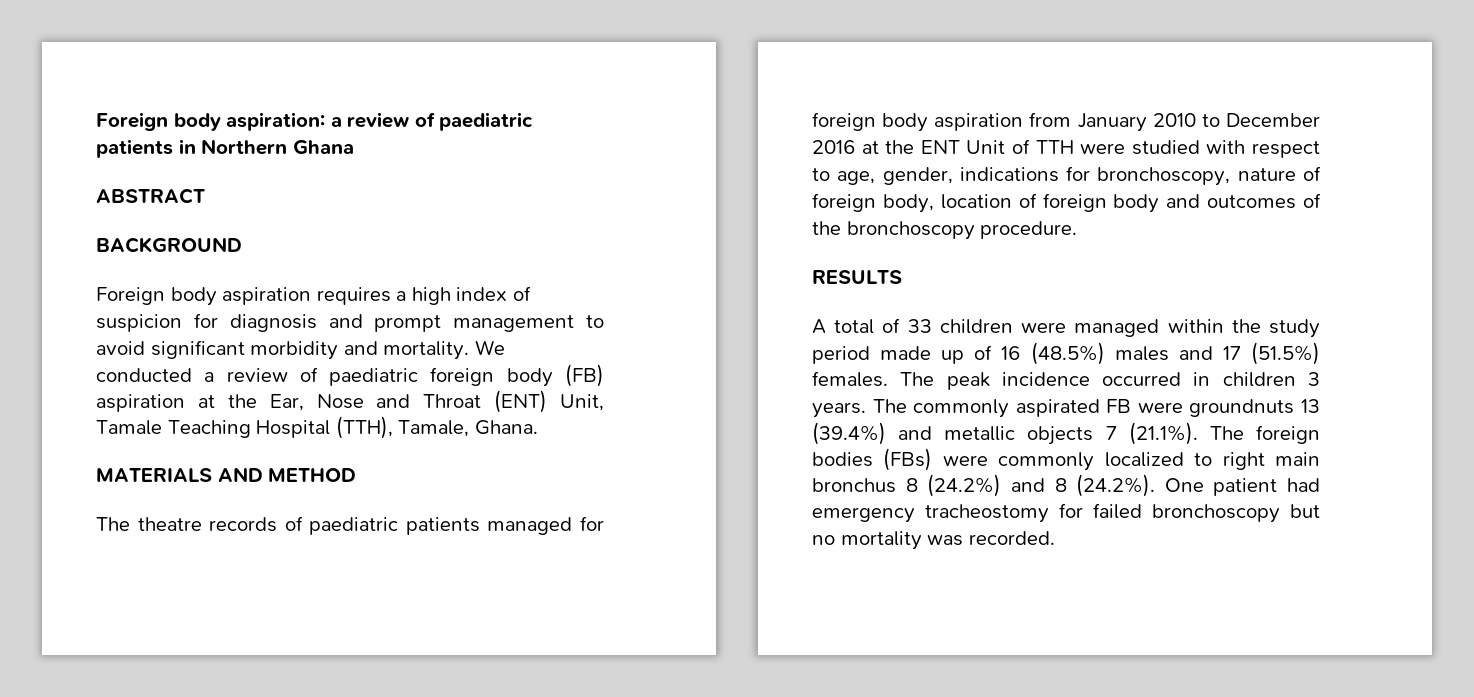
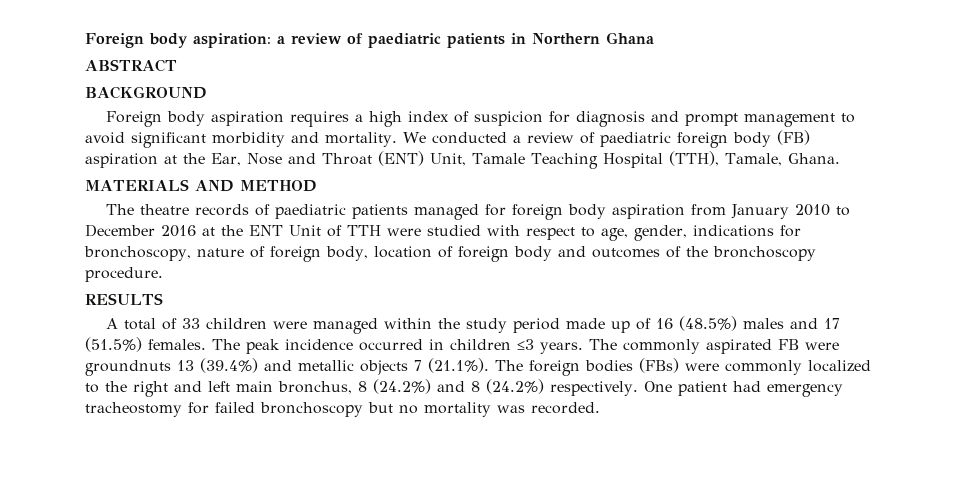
- The peak incidence occurred in children 3 years.
+ The peak incidence occurred in children ≤3 years.
- The commonly aspirated FB were groundnuts 13 (39.4%) and metallic objects 7 (21.1%). The foreign bodies (FBs) were commonly localized to right main bronchus 8 (24.2%) and 8 (24.2%). One patient had emergency tracheostomy for failed bronchoscopy but no mortality was recorded.
+ The commonly aspirated FB were groundnuts 13 (39.4%) and metallic objects 7 (21.1%). The foreign bodies (FBs) were commonly localized to the right and left main bronchus, 8 (24.2%) and 8 (24.2%) respectively. One patient had emergency tracheostomy for failed bronchoscopy but no mortality was recorded.

